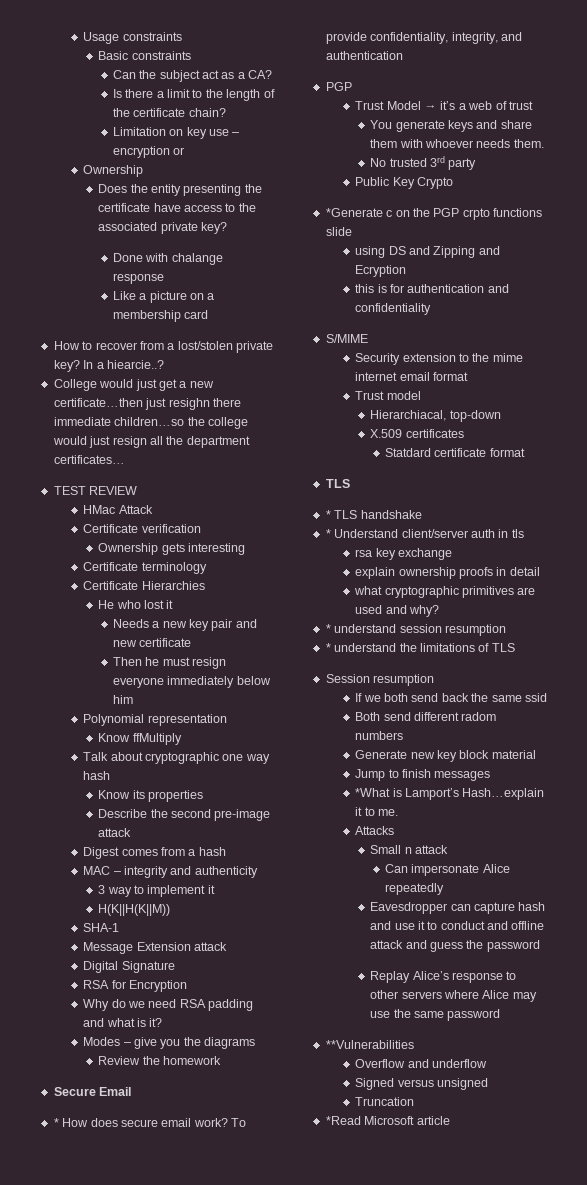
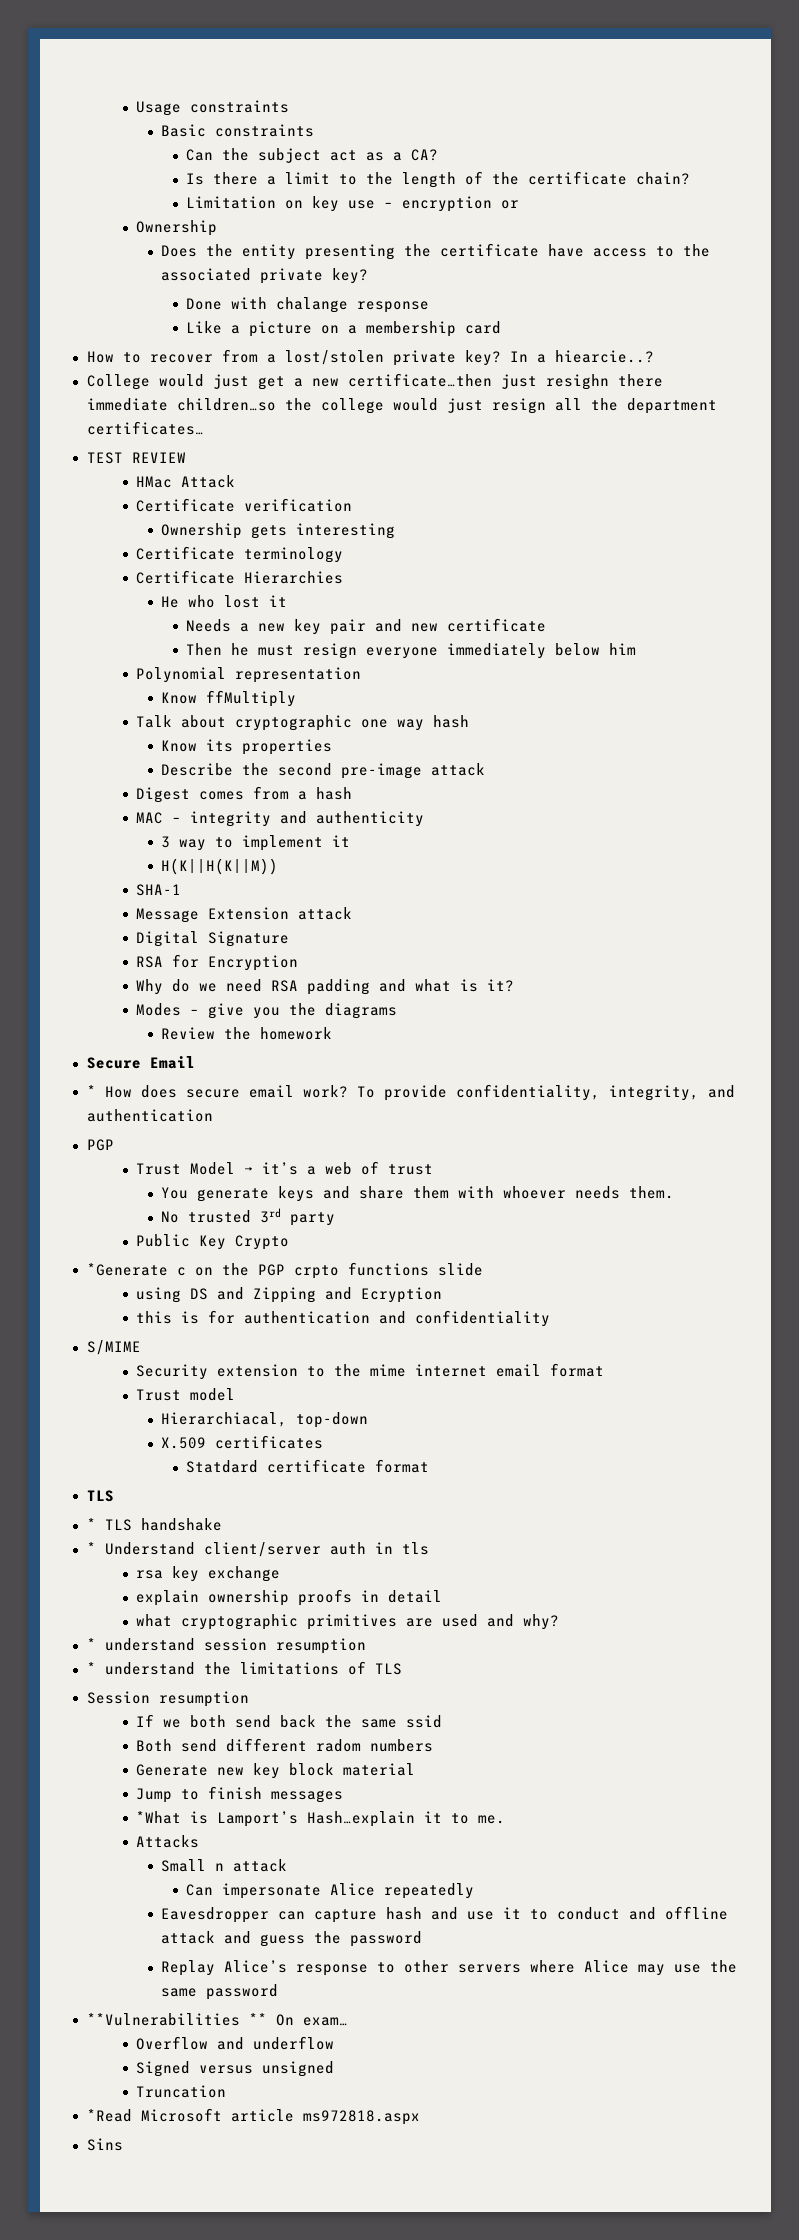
- **Vulnerabilities
+ **Vulnerabilities ** On exam…
- *Read Microsoft article
+ *Read Microsoft article ms972818.aspx
+ Sins

